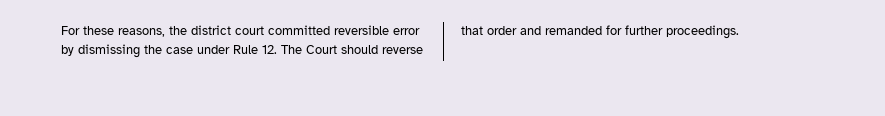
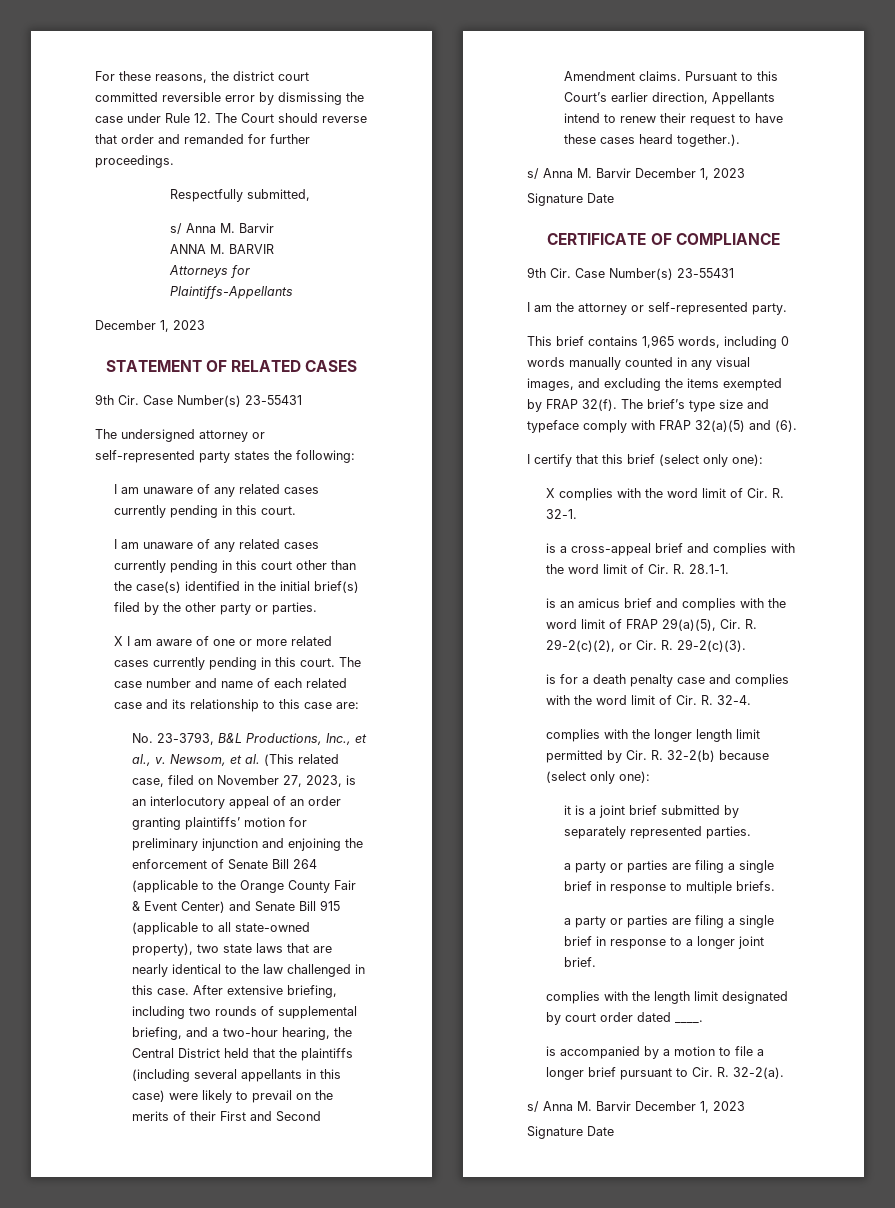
+ Respectfully submitted,
+ s/ Anna M. Barvir
+ ANNA M. BARVIR
+ Attorneys for Plaintiffs-Appellants
+ December 1, 2023
+ STATEMENT OF RELATED CASES
+ 9th Cir. Case Number(s) 23-55431
+ The undersigned attorney or self-represented party states the following:
+ I am unaware of any related cases currently pending in this court.
+ I am unaware of any related cases currently pending in this court other than the case(s) identified in the initial brief(s) filed by the other party or parties.
+ X I am aware of one or more related cases currently pending in this court. The case number and name of each related case and its relationship to this case are:
+ No. 23-3793, B&L Productions, Inc., et al., v. Newsom, et al. (This related case, filed on November 27, 2023, is an interlocutory appeal of an order granting plaintiffs’ motion for preliminary injunction and enjoining the enforcement of Senate Bill 264 (applicable to the Orange County Fair & Event Center) and Senate Bill 915 (applicable to all state-owned property), two state laws that are nearly identical to the law challenged in this case. After extensive briefing, including two rounds of supplemental briefing, and a two-hour hearing, the Central District held that the plaintiffs (including several appellants in this case) were likely to prevail on the merits of their First and Second Amendment claims. Pursuant to this Court’s earlier direction, Appellants intend to renew their request to have these cases heard together.).
+ s/ Anna M. Barvir December 1, 2023
+ Signature Date
+ CERTIFICATE OF COMPLIANCE
+ 9th Cir. Case Number(s) 23-55431
+ I am the attorney or self-represented party.
+ This brief contains 1,965 words, including 0 words manually counted in any visual images, and excluding the items exempted by FRAP 32(f). The brief’s type size and typeface comply with FRAP 32(a)(5) and (6).
+ I certify that this brief (select only one):
+ X complies with the word limit of Cir. R. 32-1.
+ is a cross-appeal brief and complies with the word limit of Cir. R. 28.1-1.
+ is an amicus brief and complies with the word limit of FRAP 29(a)(5), Cir. R. 29-2(c)(2), or Cir. R. 29-2(c)(3).
+ is for a death penalty case and complies with the word limit of Cir. R. 32-4.
+ complies with the longer length limit permitted by Cir. R. 32-2(b) because (select only one):
+ it is a joint brief submitted by separately represented parties.
+ a party or parties are filing a single brief in response to multiple briefs.
+ a party or parties are filing a single brief in response to a longer joint brief.
+ complies with the length limit designated by court order dated ____.
+ is accompanied by a motion to file a longer brief pursuant to Cir. R. 32-2(a).
+ s/ Anna M. Barvir December 1, 2023
+ Signature Date

